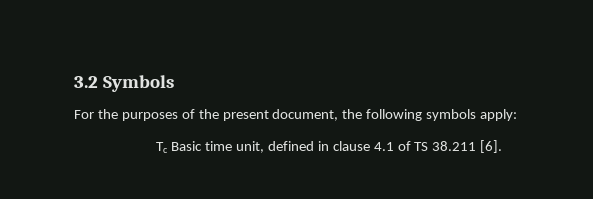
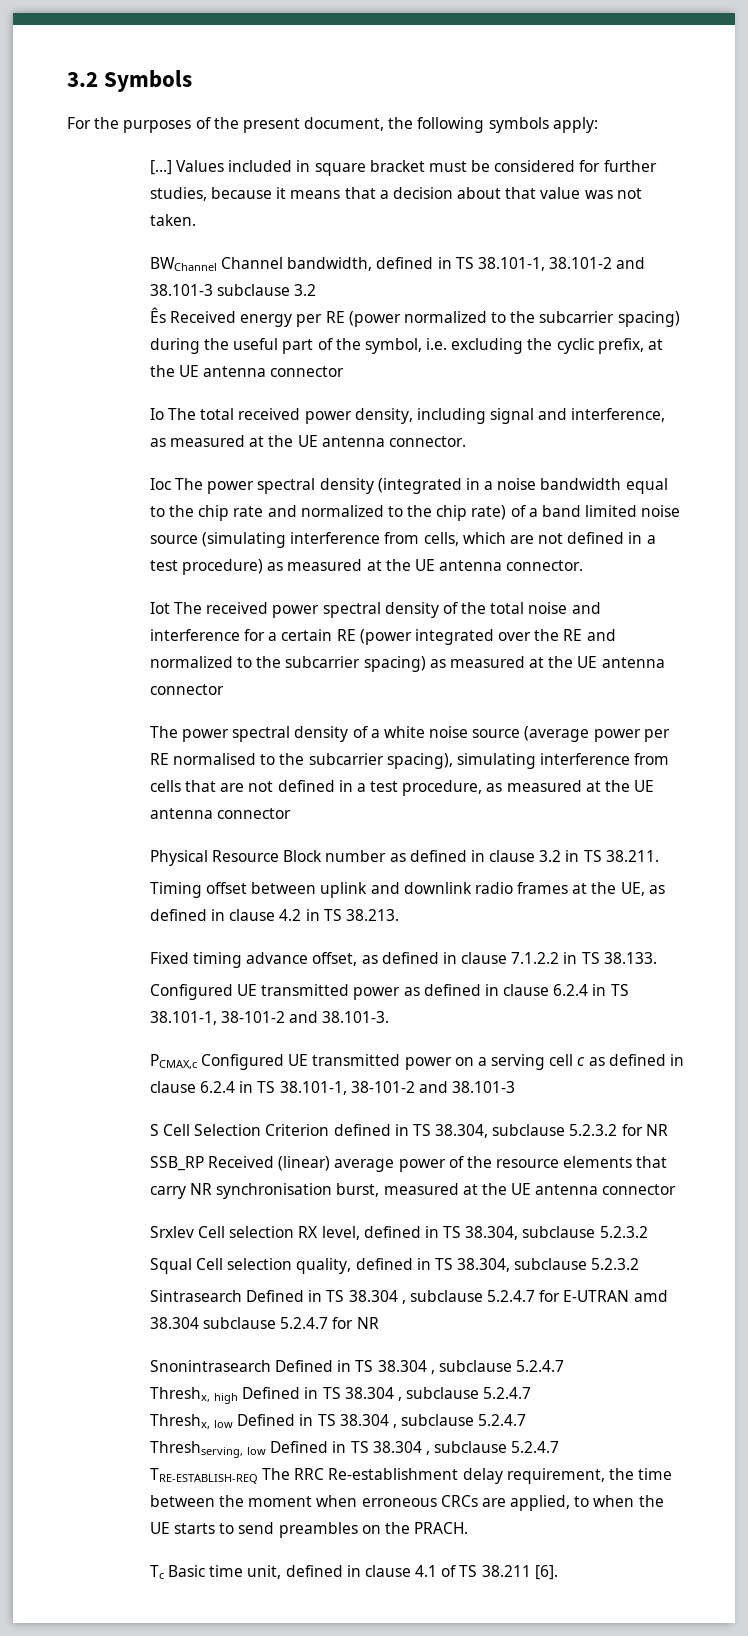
+ […] Values included in square bracket must be considered for further studies, because it means that a decision about that value was not taken.
+ BWChannel Channel bandwidth, defined in TS 38.101-1, 38.101-2 and 38.101-3 subclause 3.2
+ Ês Received energy per RE (power normalized to the subcarrier spacing) during the useful part of the symbol, i.e. excluding the cyclic prefix, at the UE antenna connector
+ Io The total received power density, including signal and interference, as measured at the UE antenna connector.
+ Ioc The power spectral density (integrated in a noise bandwidth equal to the chip rate and normalized to the chip rate) of a band limited noise source (simulating interference from cells, which are not defined in a test procedure) as measured at the UE antenna connector.
+ Iot The received power spectral density of the total noise and interference for a certain RE (power integrated over the RE and normalized to the subcarrier spacing) as measured at the UE antenna connector
+ The power spectral density of a white noise source (average power per RE normalised to the subcarrier spacing), simulating interference from cells that are not defined in a test procedure, as measured at the UE antenna connector
+ Physical Resource Block number as defined in clause 3.2 in TS 38.211.
+ Timing offset between uplink and downlink radio frames at the UE, as defined in clause 4.2 in TS 38.213.
+ Fixed timing advance offset, as defined in clause 7.1.2.2 in TS 38.133.
+ Configured UE transmitted power as defined in clause 6.2.4 in TS 38.101-1, 38-101-2 and 38.101-3.
+ PCMAX,c Configured UE transmitted power on a serving cell c as defined in clause 6.2.4 in TS 38.101-1, 38-101-2 and 38.101-3
+ S Cell Selection Criterion defined in TS 38.304, subclause 5.2.3.2 for NR
+ SSB_RP Received (linear) average power of the resource elements that carry NR synchronisation burst, measured at the UE antenna connector
+ Srxlev Cell selection RX level, defined in TS 38.304, subclause 5.2.3.2
+ Squal Cell selection quality, defined in TS 38.304, subclause 5.2.3.2
+ Sintrasearch Defined in TS 38.304 , subclause 5.2.4.7 for E-UTRAN amd 38.304 subclause 5.2.4.7 for NR
+ Snonintrasearch Defined in TS 38.304 , subclause 5.2.4.7
+ Threshx, high Defined in TS 38.304 , subclause 5.2.4.7
+ Threshx, low Defined in TS 38.304 , subclause 5.2.4.7
+ Threshserving, low Defined in TS 38.304 , subclause 5.2.4.7
+ TRE-ESTABLISH-REQ The RRC Re-establishment delay requirement, the time between the moment when erroneous CRCs are applied, to when the UE starts to send preambles on the PRACH.

